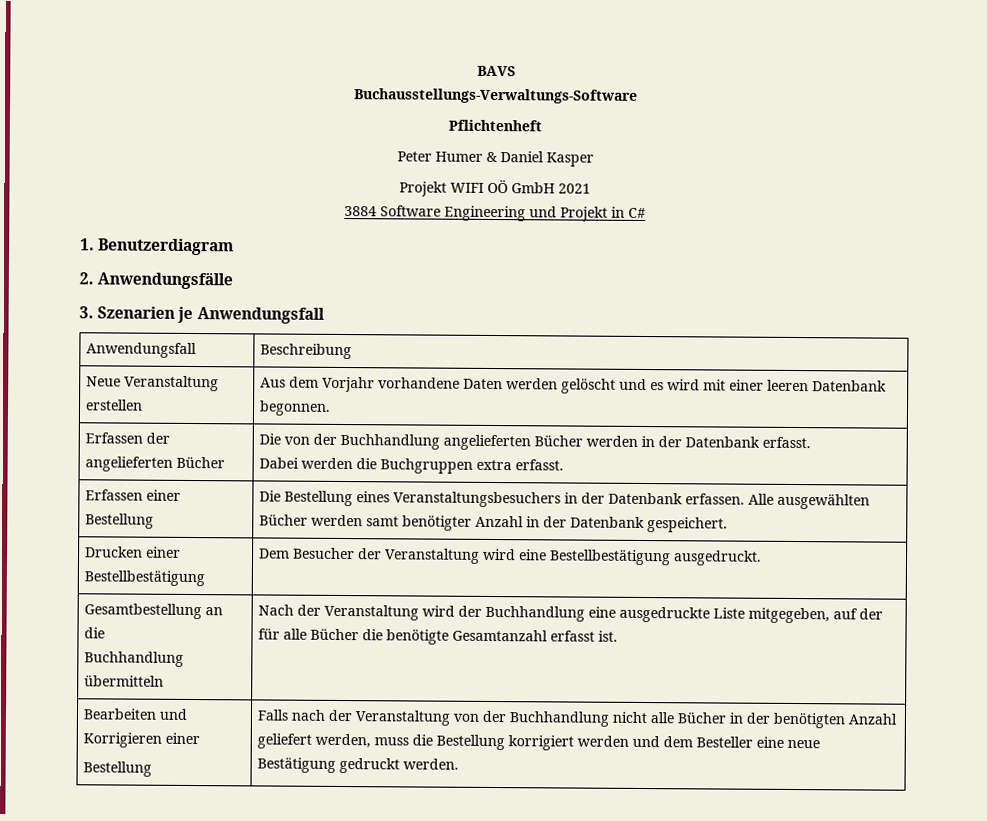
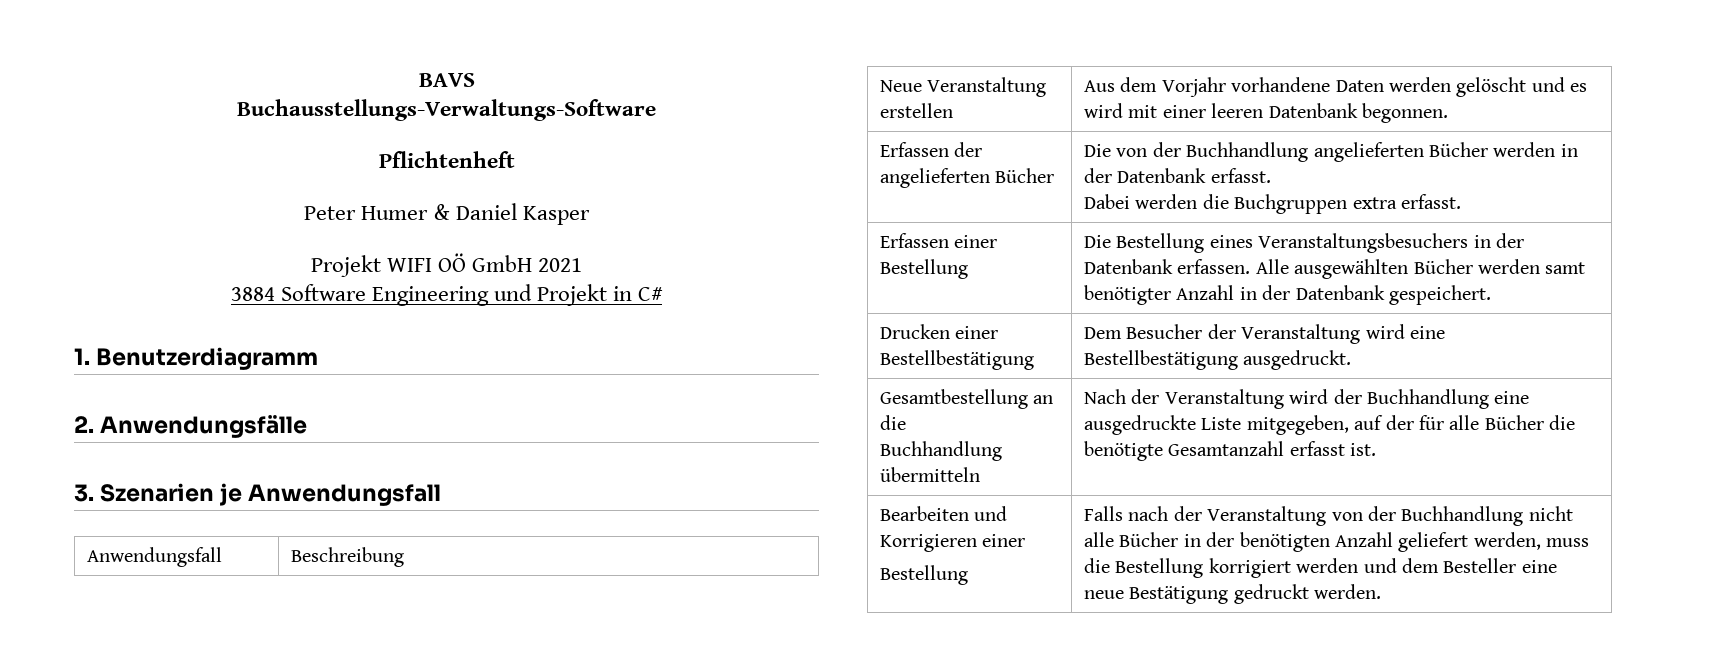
- 1. Benutzerdiagram
+ 1. Benutzerdiagramm

